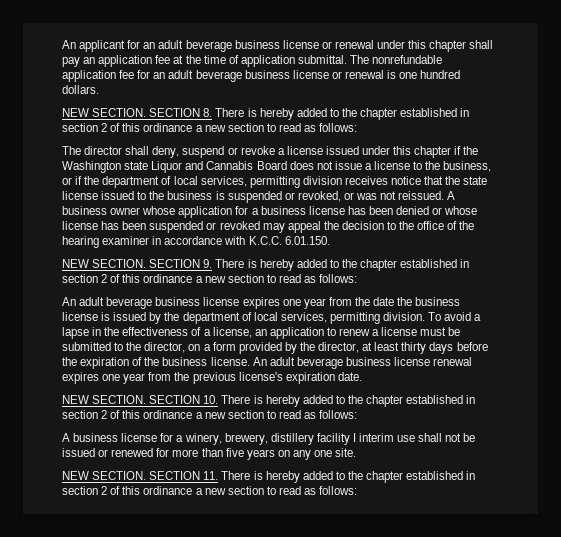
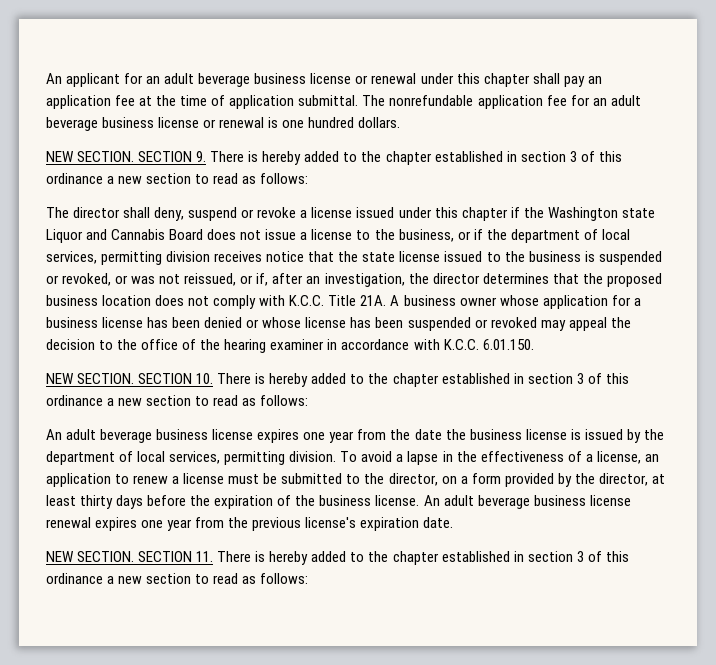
- SECTION 8. There is hereby added to the chapter established in section 2 of this ordinance a new section to read as follows:
+ SECTION 9. There is hereby added to the chapter established in section 3 of this ordinance a new section to read as follows:
- The director shall deny, suspend or revoke a license issued under this chapter if the Washington state Liquor and Cannabis Board does not issue a license to the business, or if the department of local services, permitting division receives notice that the state license issued to the business is suspended or revoked, or was not reissued.
+ The director shall deny, suspend or revoke a license issued under this chapter if the Washington state Liquor and Cannabis Board does not issue a license to the business, or if the department of local services, permitting division receives notice that the state license issued to the business is suspended or revoked, or was not reissued, or if, after an investigation, the director determines that the proposed business location does not comply with K.C.C. Title 21A.
- SECTION 9. There is hereby added to the chapter established in section 2 of this ordinance a new section to read as follows:
+ SECTION 10. There is hereby added to the chapter established in section 3 of this ordinance a new section to read as follows:
- NEW SECTION. SECTION 10. There is hereby added to the chapter established in section 2 of this ordinance a new section to read as follows:
- A business license for a winery, brewery, distillery facility I interim use shall not be issued or renewed for more than five years on any one site.
- SECTION 11. There is hereby added to the chapter established in section 2 of this ordinance a new section to read as follows:
+ SECTION 11. There is hereby added to the chapter established in section 3 of this ordinance a new section to read as follows:

